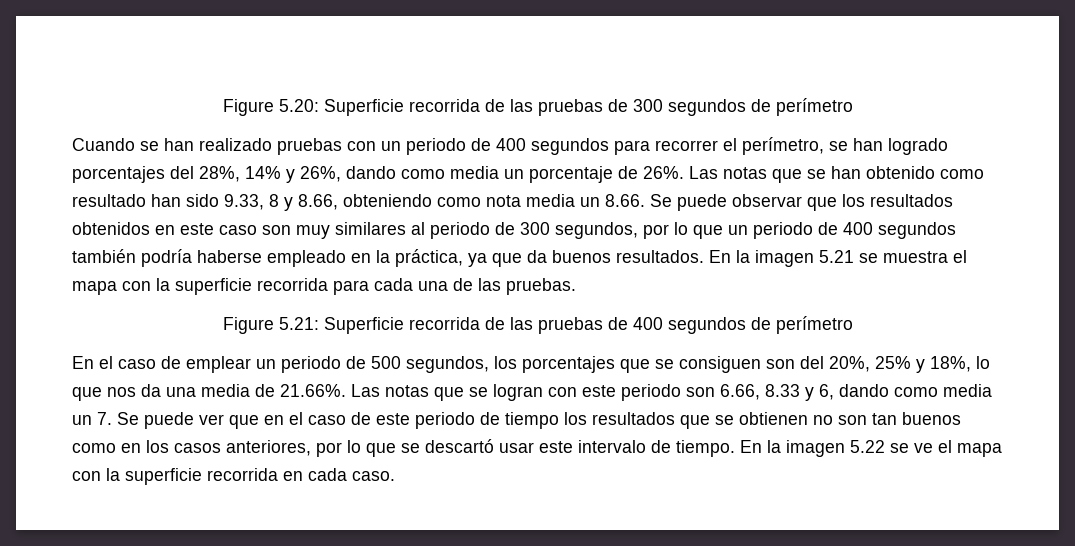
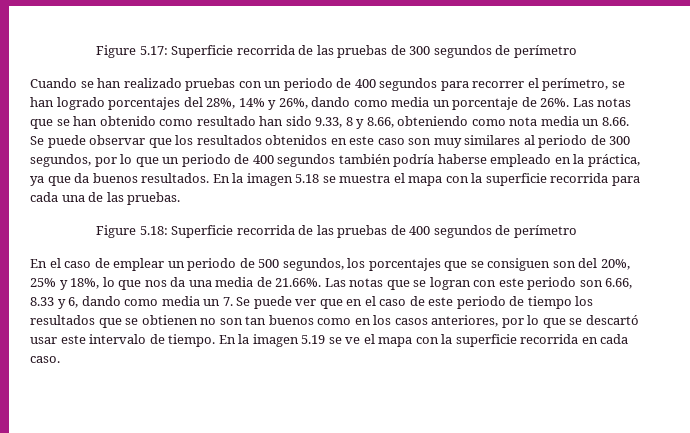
- Figure 5.20: Superficie recorrida de las pruebas de 300 segundos de perímetro
+ Figure 5.17: Superficie recorrida de las pruebas de 300 segundos de perímetro
- En la imagen 5.21 se muestra el mapa con la superficie recorrida para cada una de las pruebas.
+ En la imagen 5.18 se muestra el mapa con la superficie recorrida para cada una de las pruebas.
- Figure 5.21: Superficie recorrida de las pruebas de 400 segundos de perímetro
+ Figure 5.18: Superficie recorrida de las pruebas de 400 segundos de perímetro
- En la imagen 5.22 se ve el mapa con la superficie recorrida en cada caso.
+ En la imagen 5.19 se ve el mapa con la superficie recorrida en cada caso.

